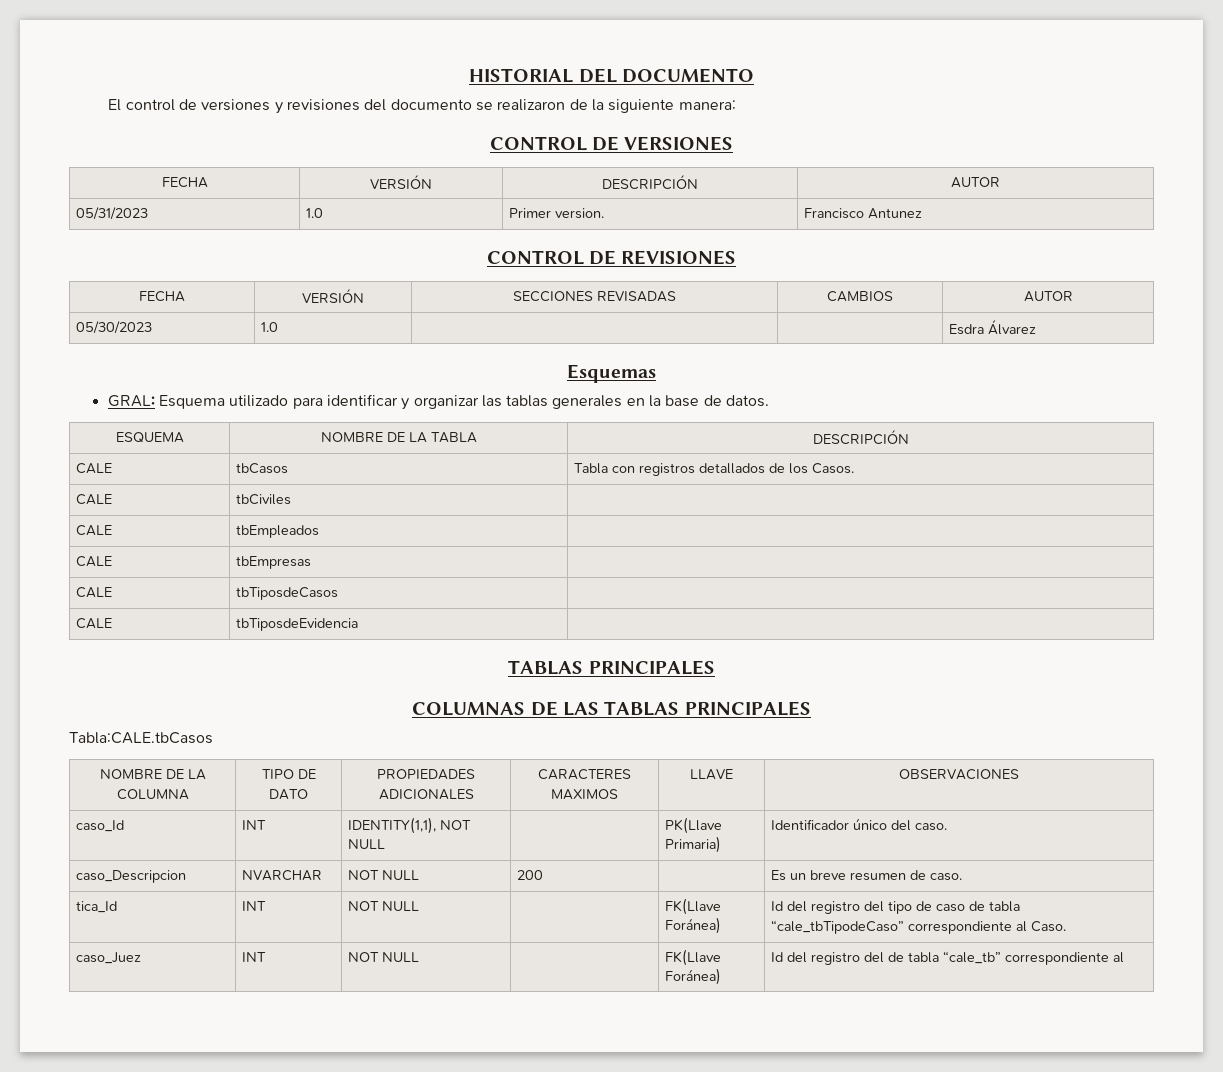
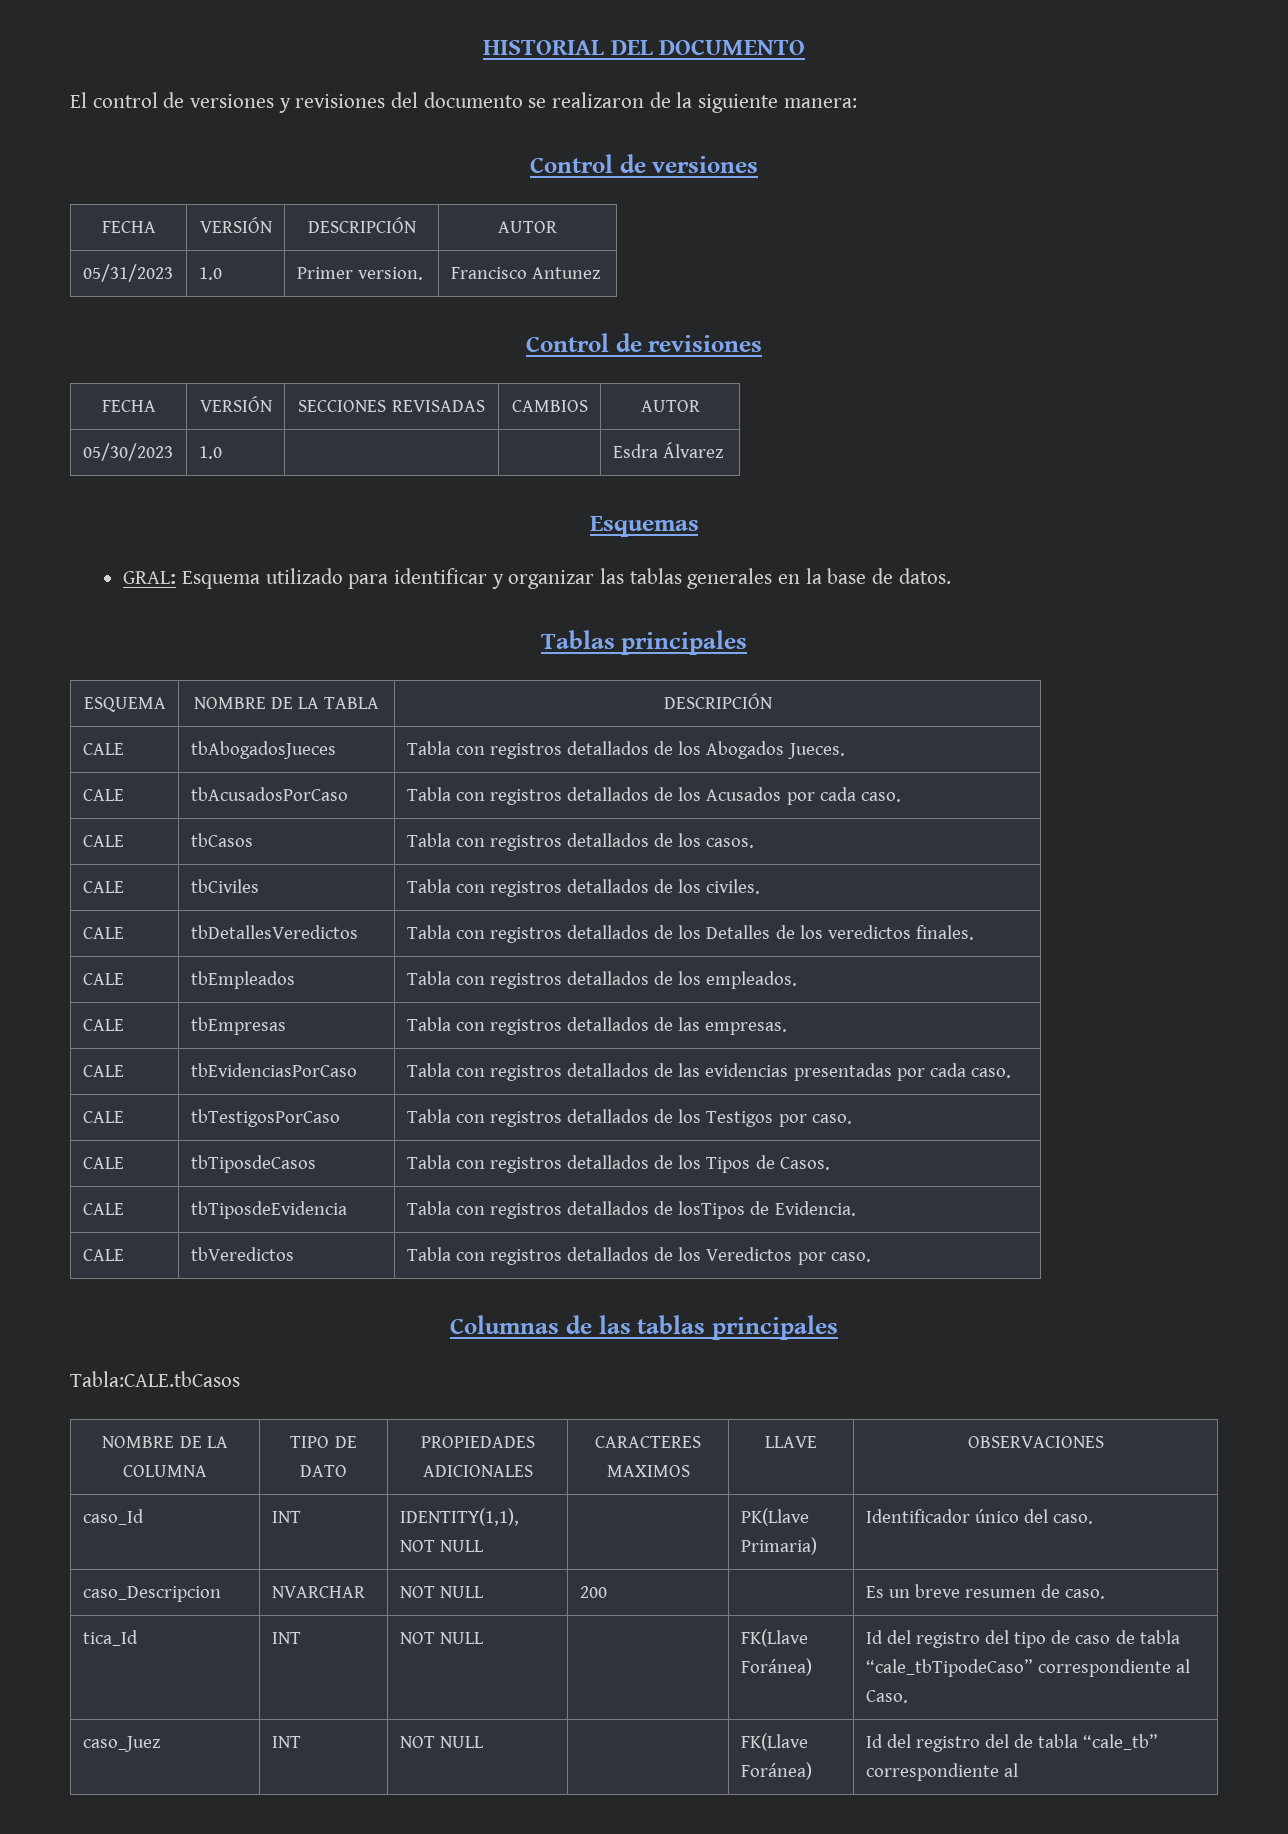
- CONTROL DE VERSIONES
+ Control de versiones
- CONTROL DE REVISIONES
+ Control de revisiones
+ Tablas principales
+ CALE | tbAbogadosJueces | Tabla con registros detallados de los Abogados Jueces.
+ CALE | tbAcusadosPorCaso | Tabla con registros detallados de los Acusados por cada caso.
- CALE | tbCasos | Tabla con registros detallados de los Casos.
+ CALE | tbCasos | Tabla con registros detallados de los casos.
- CALE | tbCiviles |
- CALE | tbEmpleados |
- CALE | tbEmpresas |
- CALE | tbTiposdeCasos |
- CALE | tbTiposdeEvidencia |
- TABLAS PRINCIPALES
- COLUMNAS DE LAS TABLAS PRINCIPALES
+ CALE | tbCiviles | Tabla con registros detallados de los civiles.
+ CALE | tbDetallesVeredictos | Tabla con registros detallados de los Detalles de los veredictos finales.
+ CALE | tbEmpleados | Tabla con registros detallados de los empleados.
+ CALE | tbEmpresas | Tabla con registros detallados de las empresas.
+ CALE | tbEvidenciasPorCaso | Tabla con registros detallados de las evidencias presentadas por cada caso.
+ CALE | tbTestigosPorCaso | Tabla con registros detallados de los Testigos por caso.
+ CALE | tbTiposdeCasos | Tabla con registros detallados de los Tipos de Casos.
+ CALE | tbTiposdeEvidencia | Tabla con registros detallados de losTipos de Evidencia.
+ CALE | tbVeredictos | Tabla con registros detallados de los Veredictos por caso.
+ Columnas de las tablas principales

